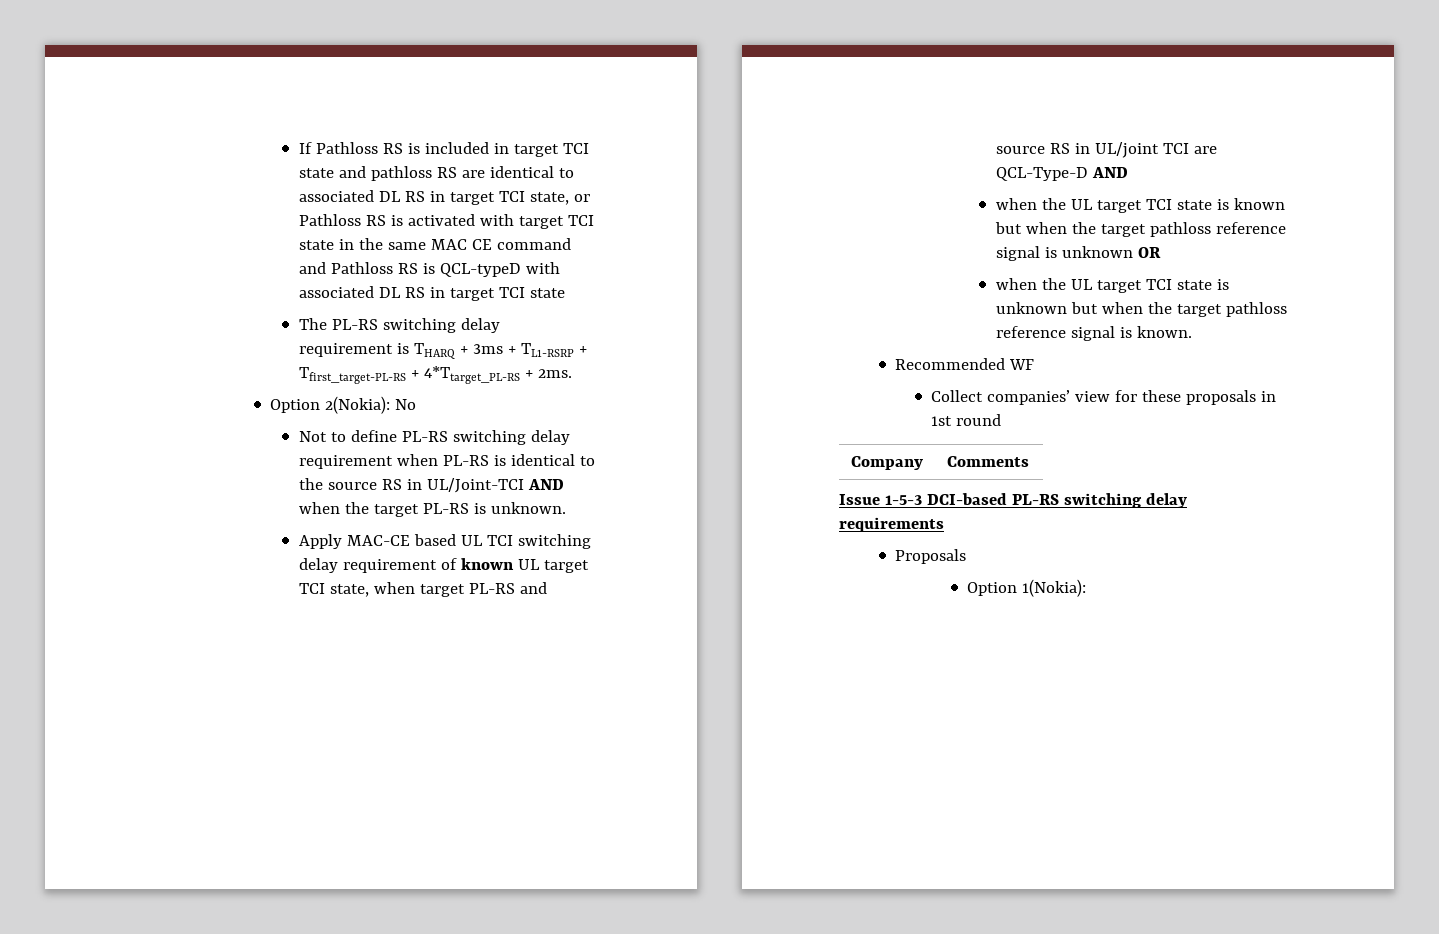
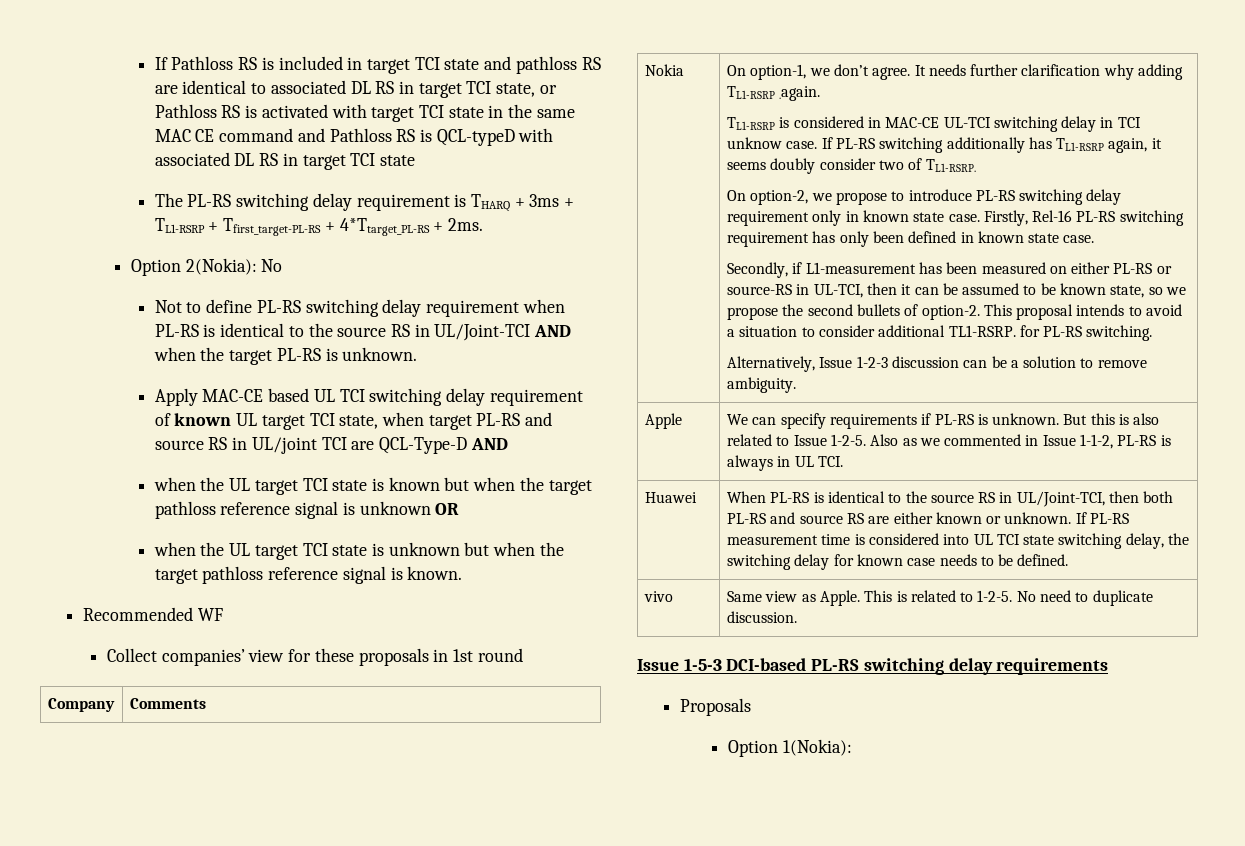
+ Nokia | On option-1, we don’t agree. It needs further clarification why adding TL1-RSRP .again.
+ TL1-RSRP is considered in MAC-CE UL-TCI switching delay in TCI unknow case. If PL-RS switching additionally has TL1-RSRP again, it seems doubly consider two of TL1-RSRP.
+ On option-2, we propose to introduce PL-RS switching delay requirement only in known state case. Firstly, Rel-16 PL-RS switching requirement has only been defined in known state case.
+ Secondly, if L1-measurement has been measured on either PL-RS or source-RS in UL-TCI, then it can be assumed to be known state, so we propose the second bullets of option-2. This proposal intends to avoid a situation to consider additional TL1-RSRP. for PL-RS switching.
+ Alternatively, Issue 1-2-3 discussion can be a solution to remove ambiguity.
+ Apple | We can specify requirements if PL-RS is unknown. But this is also related to Issue 1-2-5. Also as we commented in Issue 1-1-2, PL-RS is always in UL TCI.
+ Huawei | When PL-RS is identical to the source RS in UL/Joint-TCI, then both PL-RS and source RS are either known or unknown. If PL-RS measurement time is considered into UL TCI state switching delay, the switching delay for known case needs to be defined.
+ vivo | Same view as Apple. This is related to 1-2-5. No need to duplicate discussion.

